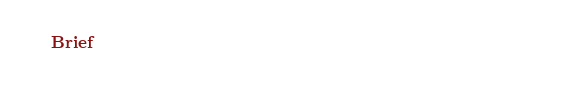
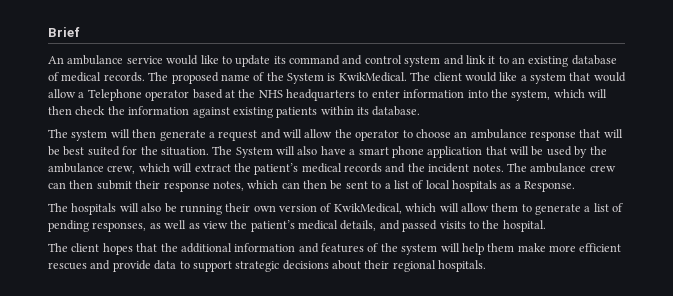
+ An ambulance service would like to update its command and control system and link it to an existing database of medical records. The proposed name of the System is KwikMedical. The client would like a system that would allow a Telephone operator based at the NHS headquarters to enter information into the system, which will then check the information against existing patients within its database.
+ The system will then generate a request and will allow the operator to choose an ambulance response that will be best suited for the situation. The System will also have a smart phone application that will be used by the ambulance crew, which will extract the patient’s medical records and the incident notes. The ambulance crew can then submit their response notes, which can then be sent to a list of local hospitals as a Response.
+ The hospitals will also be running their own version of KwikMedical, which will allow them to generate a list of pending responses, as well as view the patient’s medical details, and passed visits to the hospital.
+ The client hopes that the additional information and features of the system will help them make more efficient rescues and provide data to support strategic decisions about their regional hospitals.

